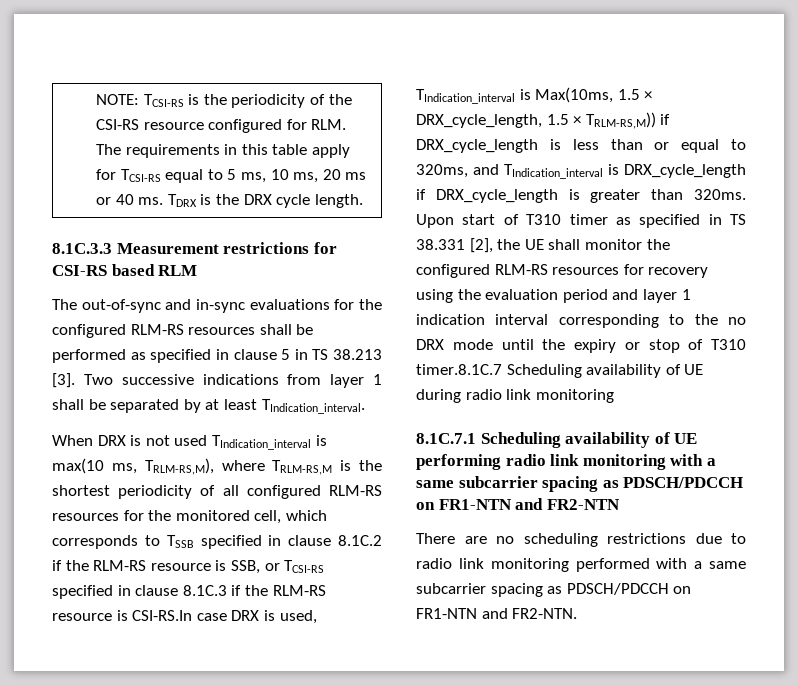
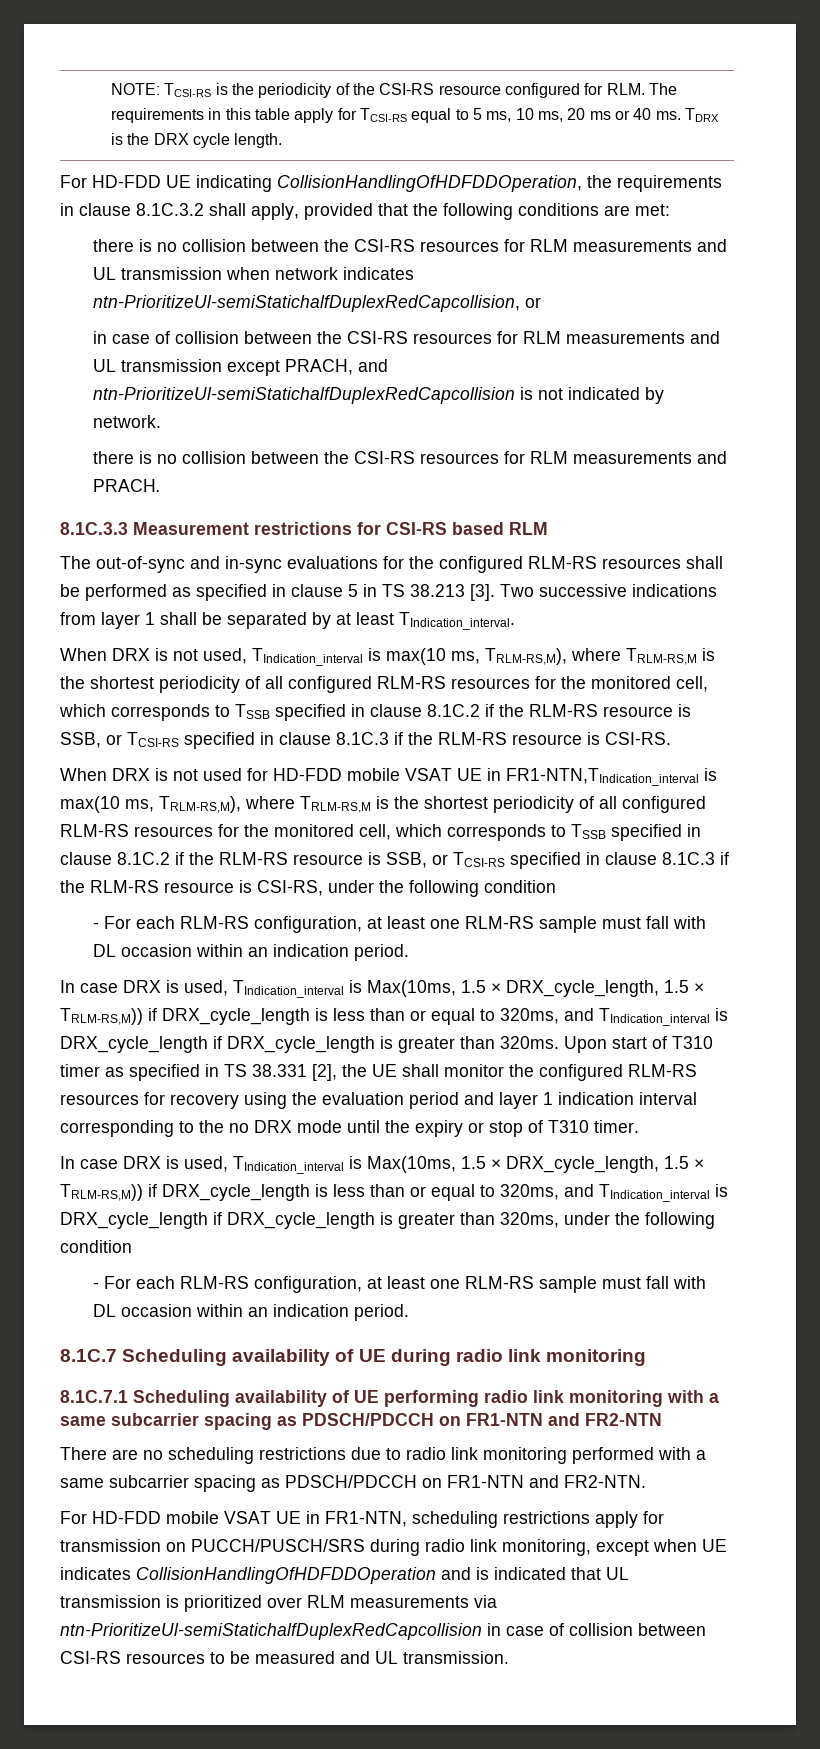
+ For HD-FDD UE indicating CollisionHandlingOfHDFDDOperation, the requirements in clause 8.1C.3.2 shall apply, provided that the following conditions are met:
+ there is no collision between the CSI-RS resources for RLM measurements and UL transmission when network indicates ntn-PrioritizeUl-semiStatichalfDuplexRedCapcollision, or
+ in case of collision between the CSI-RS resources for RLM measurements and UL transmission except PRACH, and ntn-PrioritizeUl-semiStatichalfDuplexRedCapcollision is not indicated by network.
+ there is no collision between the CSI-RS resources for RLM measurements and PRACH.
- When DRX is not used TIndication_interval is max(10 ms, TRLM-RS,M), where TRLM-RS,M is the shortest periodicity of all configured RLM-RS resources for the monitored cell, which corresponds to TSSB specified in clause 8.1C.2 if the RLM-RS resource is SSB, or TCSI-RS specified in clause 8.1C.3 if the RLM-RS resource is CSI-RS.In case DRX is used, TIndication_interval is Max(10ms, 1.5 × DRX_cycle_length, 1.5 × TRLM-RS,M)) if DRX_cycle_length is less than or equal to 320ms, and TIndication_interval is DRX_cycle_length if DRX_cycle_length is greater than 320ms.
+ When DRX is not used, TIndication_interval is max(10 ms, TRLM-RS,M), where TRLM-RS,M is the shortest periodicity of all configured RLM-RS resources for the monitored cell, which corresponds to TSSB specified in clause 8.1C.2 if the RLM-RS resource is SSB, or TCSI-RS specified in clause 8.1C.3 if the RLM-RS resource is CSI-RS.
+ When DRX is not used for HD-FDD mobile VSAT UE in FR1-NTN,TIndication_interval is max(10 ms, TRLM-RS,M), where TRLM-RS,M is the shortest periodicity of all configured RLM-RS resources for the monitored cell, which corresponds to TSSB specified in clause 8.1C.2 if the RLM-RS resource is SSB, or TCSI-RS specified in clause 8.1C.3 if the RLM-RS resource is CSI-RS, under the following condition
+ - For each RLM-RS configuration, at least one RLM-RS sample must fall with DL occasion within an indication period.
+ In case DRX is used, TIndication_interval is Max(10ms, 1.5 × DRX_cycle_length, 1.5 × TRLM-RS,M)) if DRX_cycle_length is less than or equal to 320ms, and TIndication_interval is DRX_cycle_length if DRX_cycle_length is greater than 320ms.
- Upon start of T310 timer as specified in TS 38.331 [2], the UE shall monitor the configured RLM-RS resources for recovery using the evaluation period and layer 1 indication interval corresponding to the no DRX mode until the expiry or stop of T310 timer.8.1C.7 Scheduling availability of UE during radio link monitoring
+ Upon start of T310 timer as specified in TS 38.331 [2], the UE shall monitor the configured RLM-RS resources for recovery using the evaluation period and layer 1 indication interval corresponding to the no DRX mode until the expiry or stop of T310 timer.
+ In case DRX is used, TIndication_interval is Max(10ms, 1.5 × DRX_cycle_length, 1.5 × TRLM-RS,M)) if DRX_cycle_length is less than or equal to 320ms, and TIndication_interval is DRX_cycle_length if DRX_cycle_length is greater than 320ms, under the following condition
+ - For each RLM-RS configuration, at least one RLM-RS sample must fall with DL occasion within an indication period.
+ 8.1C.7 Scheduling availability of UE during radio link monitoring
+ For HD-FDD mobile VSAT UE in FR1-NTN, scheduling restrictions apply for transmission on PUCCH/PUSCH/SRS during radio link monitoring, except when UE indicates CollisionHandlingOfHDFDDOperation and is indicated that UL transmission is prioritized over RLM measurements via ntn-PrioritizeUl-semiStatichalfDuplexRedCapcollision in case of collision between CSI-RS resources to be measured and UL transmission.

